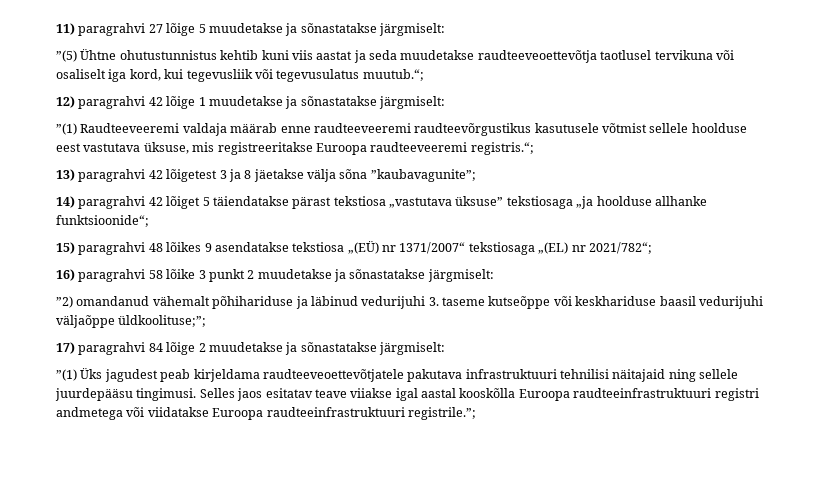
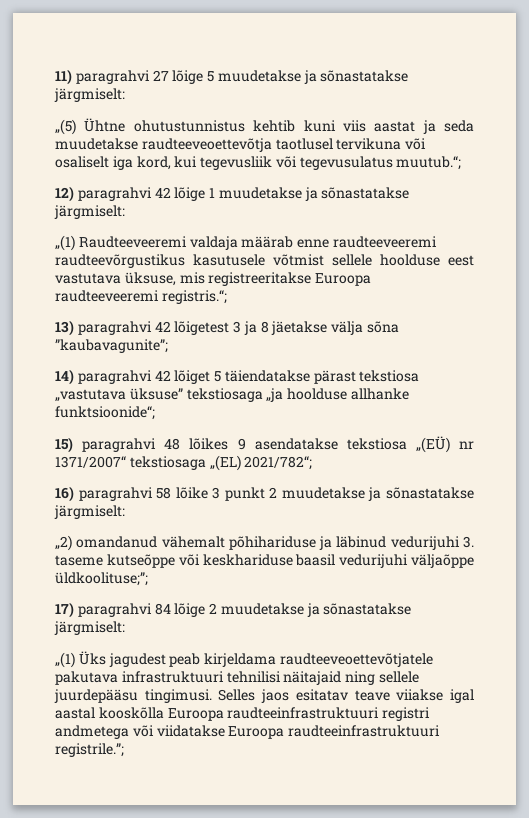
- ”(5) Ühtne ohutustunnistus kehtib kuni viis aastat ja seda muudetakse raudteeveoettevõtja taotlusel tervikuna või osaliselt iga kord, kui tegevusliik või tegevusulatus muutub.“;
+ „(5) Ühtne ohutustunnistus kehtib kuni viis aastat ja seda muudetakse raudteeveoettevõtja taotlusel tervikuna või osaliselt iga kord, kui tegevusliik või tegevusulatus muutub.“;
- ”(1) Raudteeveeremi valdaja määrab enne raudteeveeremi raudteevõrgustikus kasutusele võtmist sellele hoolduse eest vastutava üksuse, mis registreeritakse Euroopa raudteeveeremi registris.“;
+ „(1) Raudteeveeremi valdaja määrab enne raudteeveeremi raudteevõrgustikus kasutusele võtmist sellele hoolduse eest vastutava üksuse, mis registreeritakse Euroopa raudteeveeremi registris.“;
- 15) paragrahvi 48 lõikes 9 asendatakse tekstiosa „(EÜ) nr 1371/2007“ tekstiosaga „(EL) nr 2021/782“;
+ 15) paragrahvi 48 lõikes 9 asendatakse tekstiosa „(EÜ) nr 1371/2007“ tekstiosaga „(EL) 2021/782“;
- ”2) omandanud vähemalt põhihariduse ja läbinud vedurijuhi 3. taseme kutseõppe või keskhariduse baasil vedurijuhi väljaõppe üldkoolituse;”;
+ „2) omandanud vähemalt põhihariduse ja läbinud vedurijuhi 3. taseme kutseõppe või keskhariduse baasil vedurijuhi väljaõppe üldkoolituse;”;
- ”(1) Üks jagudest peab kirjeldama raudteeveoettevõtjatele pakutava infrastruktuuri tehnilisi näitajaid ning sellele juurdepääsu tingimusi.
+ „(1) Üks jagudest peab kirjeldama raudteeveoettevõtjatele pakutava infrastruktuuri tehnilisi näitajaid ning sellele juurdepääsu tingimusi.

